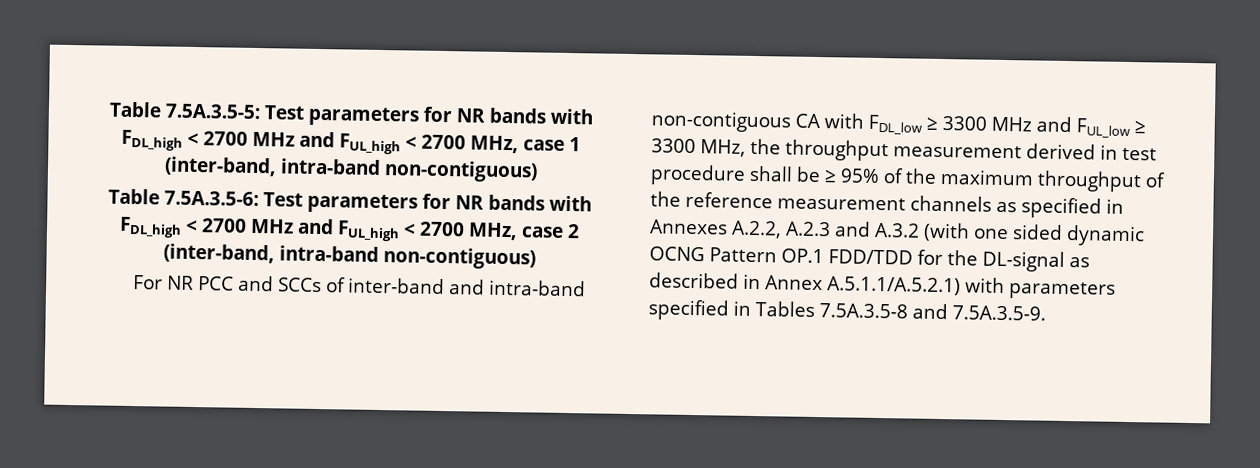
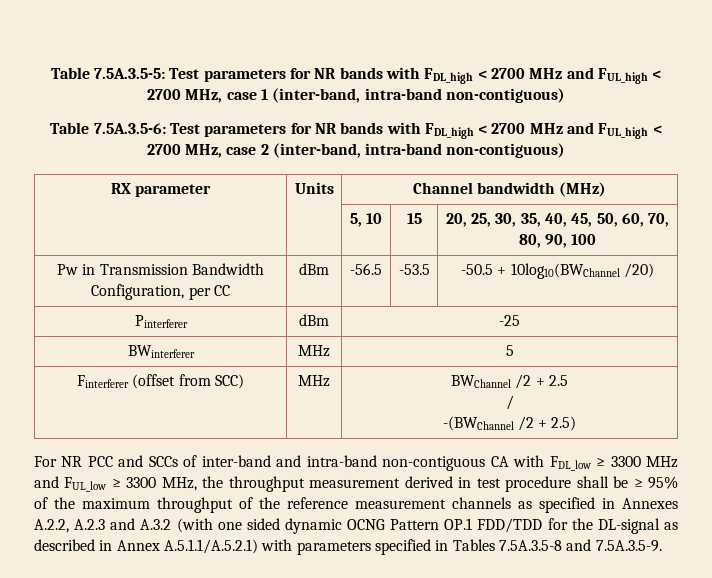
+ RX parameter | Units | Channel bandwidth (MHz)
+ | | 5, 10 | 15 | 20, 25, 30, 35, 40, 45, 50, 60, 70, 80, 90, 100
+ Pw in Transmission Bandwidth Configuration, per CC | dBm | -56.5 | -53.5 | -50.5 + 10log10(BWChannel /20)
+ Pinterferer | dBm | -25
+ BWinterferer | MHz | 5
+ Finterferer (offset from SCC) | MHz | BWChannel /2 + 2.5
+ /
+ -(BWChannel /2 + 2.5)

